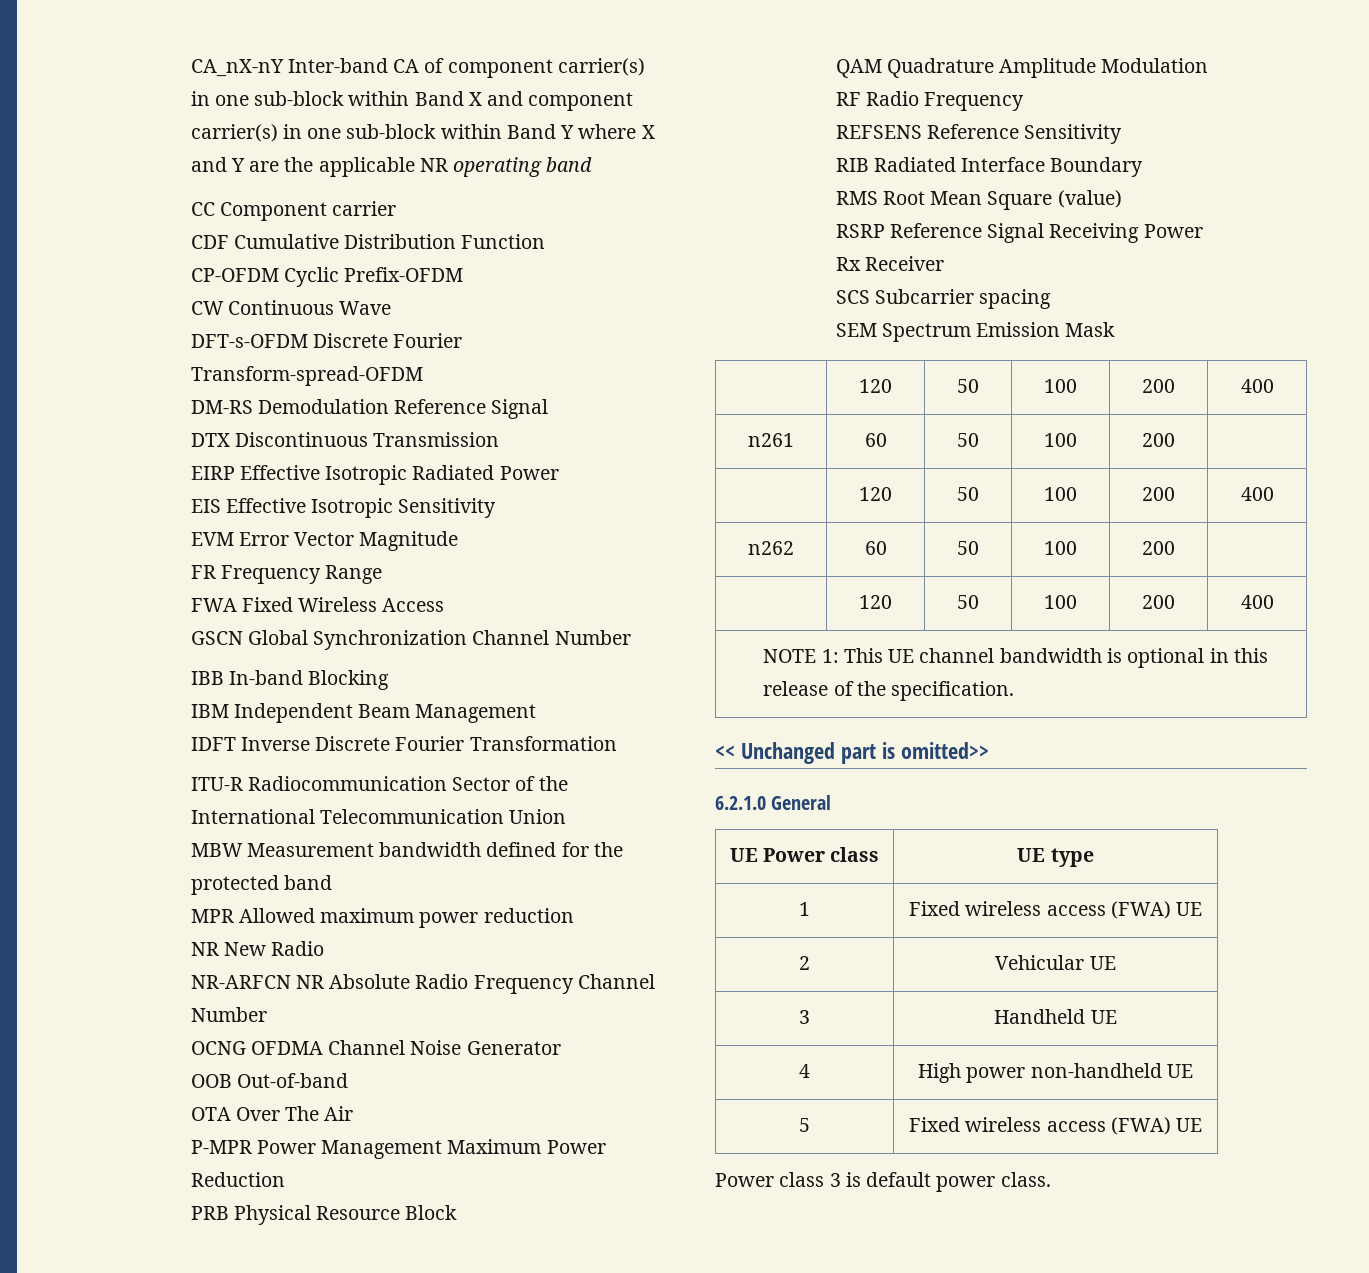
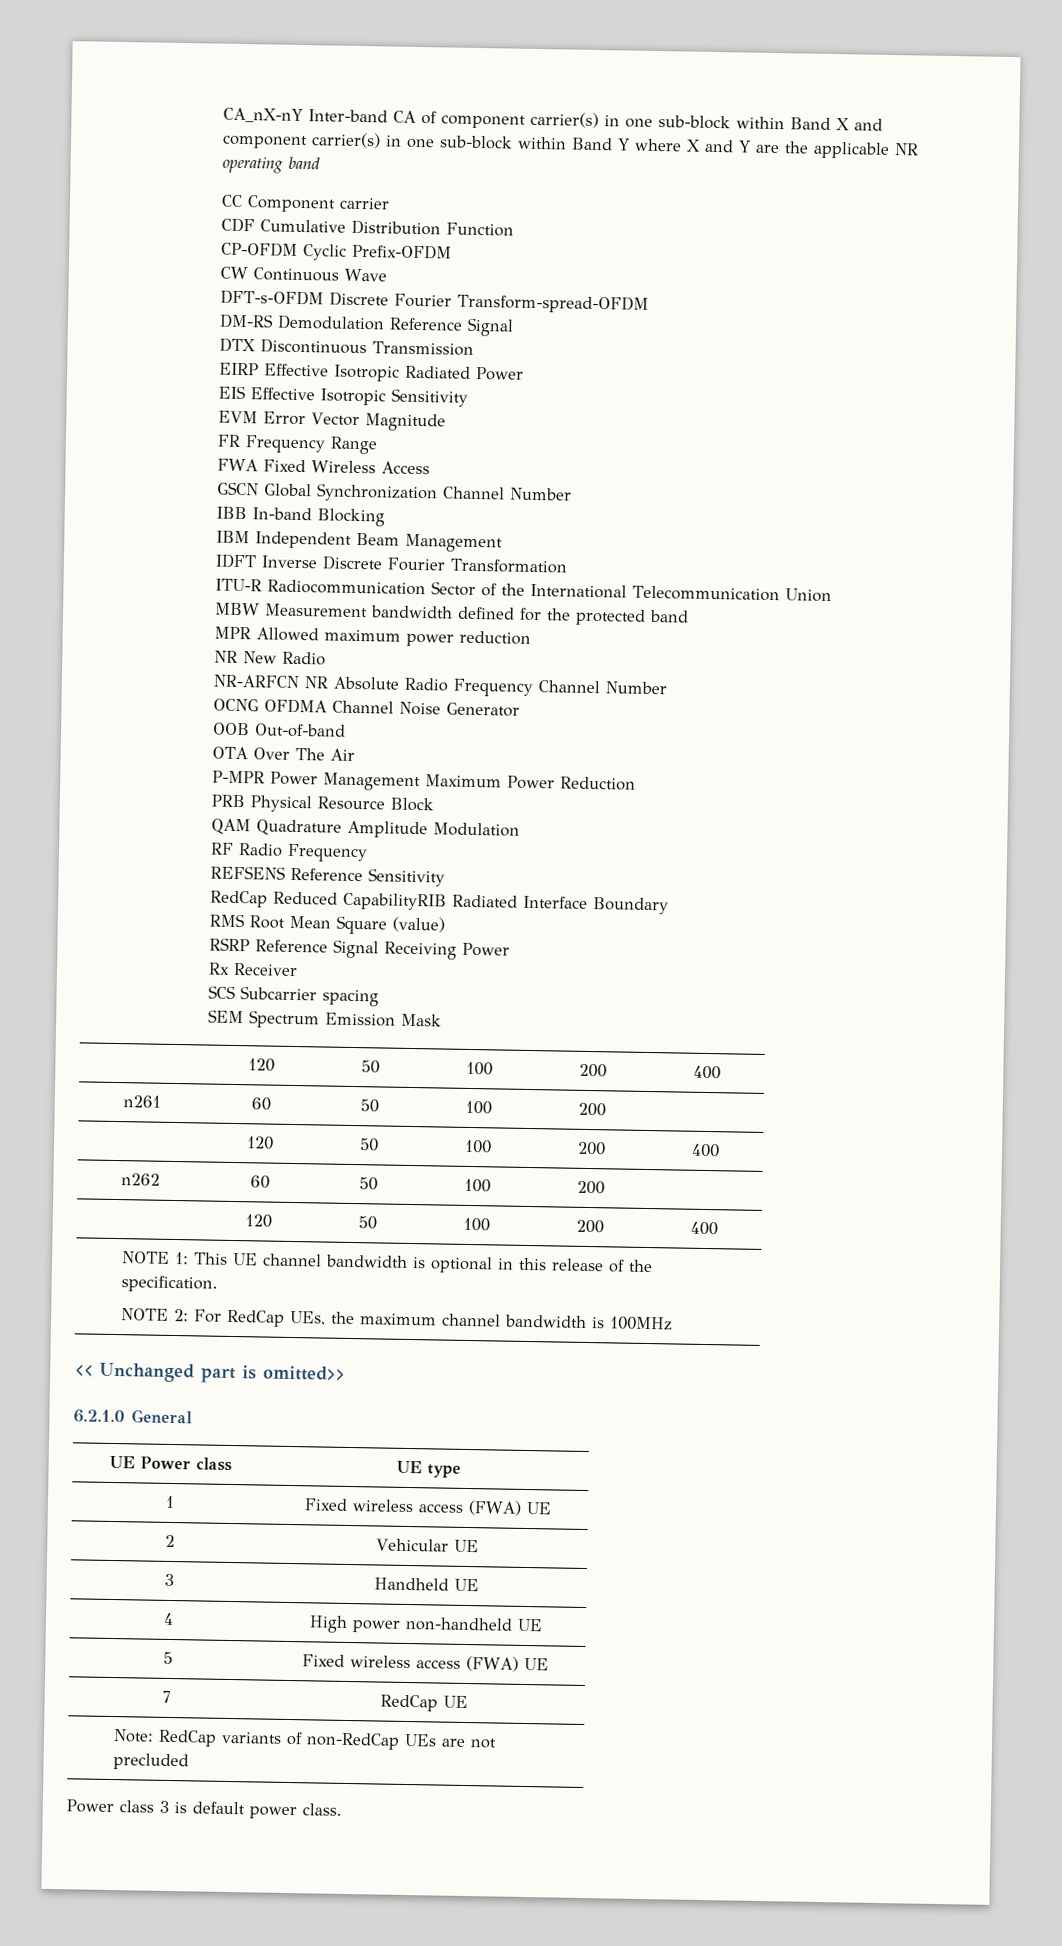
- RIB Radiated Interface Boundary
+ RedCap Reduced CapabilityRIB Radiated Interface Boundary
  NOTE 1: This UE channel bandwidth is optional in this release of the specification.
+ NOTE 2: For RedCap UEs, the maximum channel bandwidth is 100MHz
+ 7 | RedCap UE
+ Note: RedCap variants of non-RedCap UEs are not precluded

